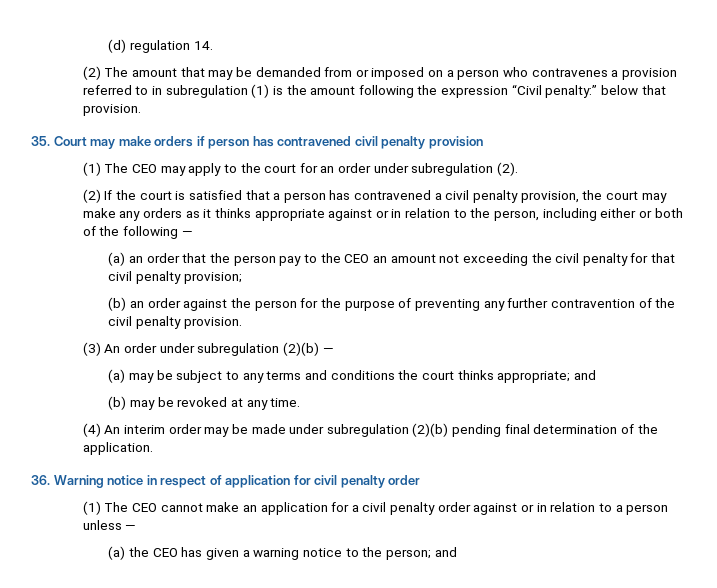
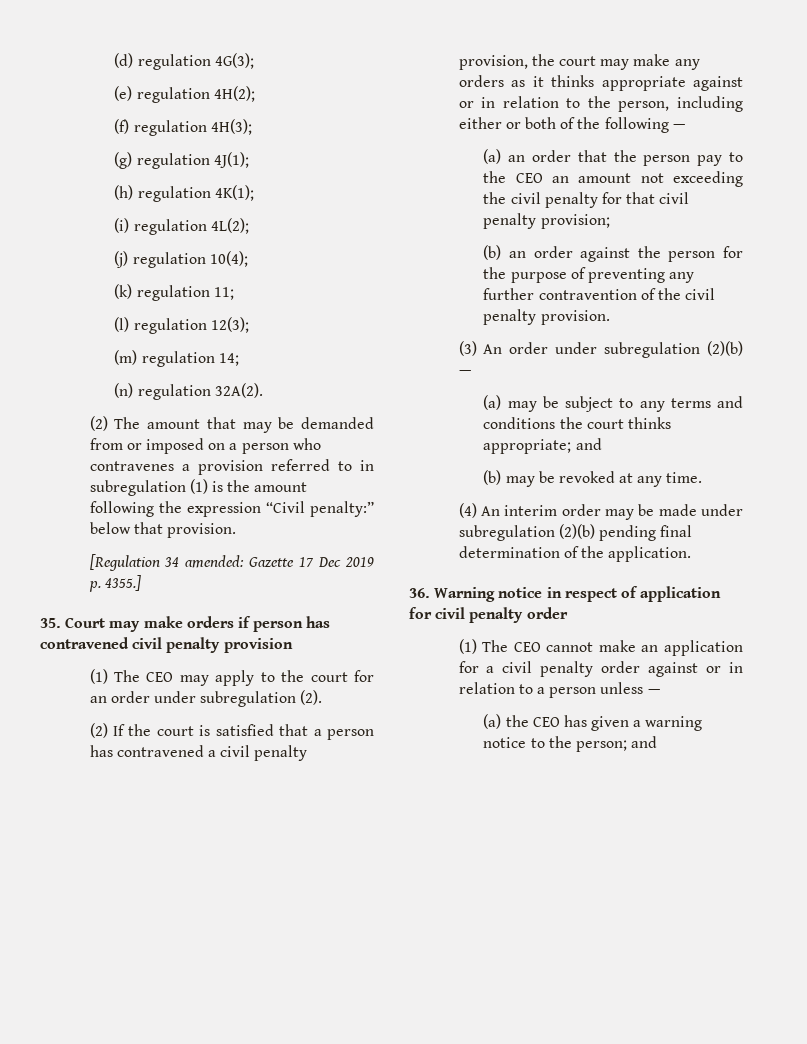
- (d) regulation 14.
+ (d) regulation 4G(3);
+ (e) regulation 4H(2);
+ (f) regulation 4H(3);
+ (g) regulation 4J(1);
+ (h) regulation 4K(1);
+ (i) regulation 4L(2);
+ (j) regulation 10(4);
+ (k) regulation 11;
+ (l) regulation 12(3);
+ (m) regulation 14;
+ (n) regulation 32A(2).
+ [Regulation 34 amended: Gazette 17 Dec 2019 p. 4355.]

